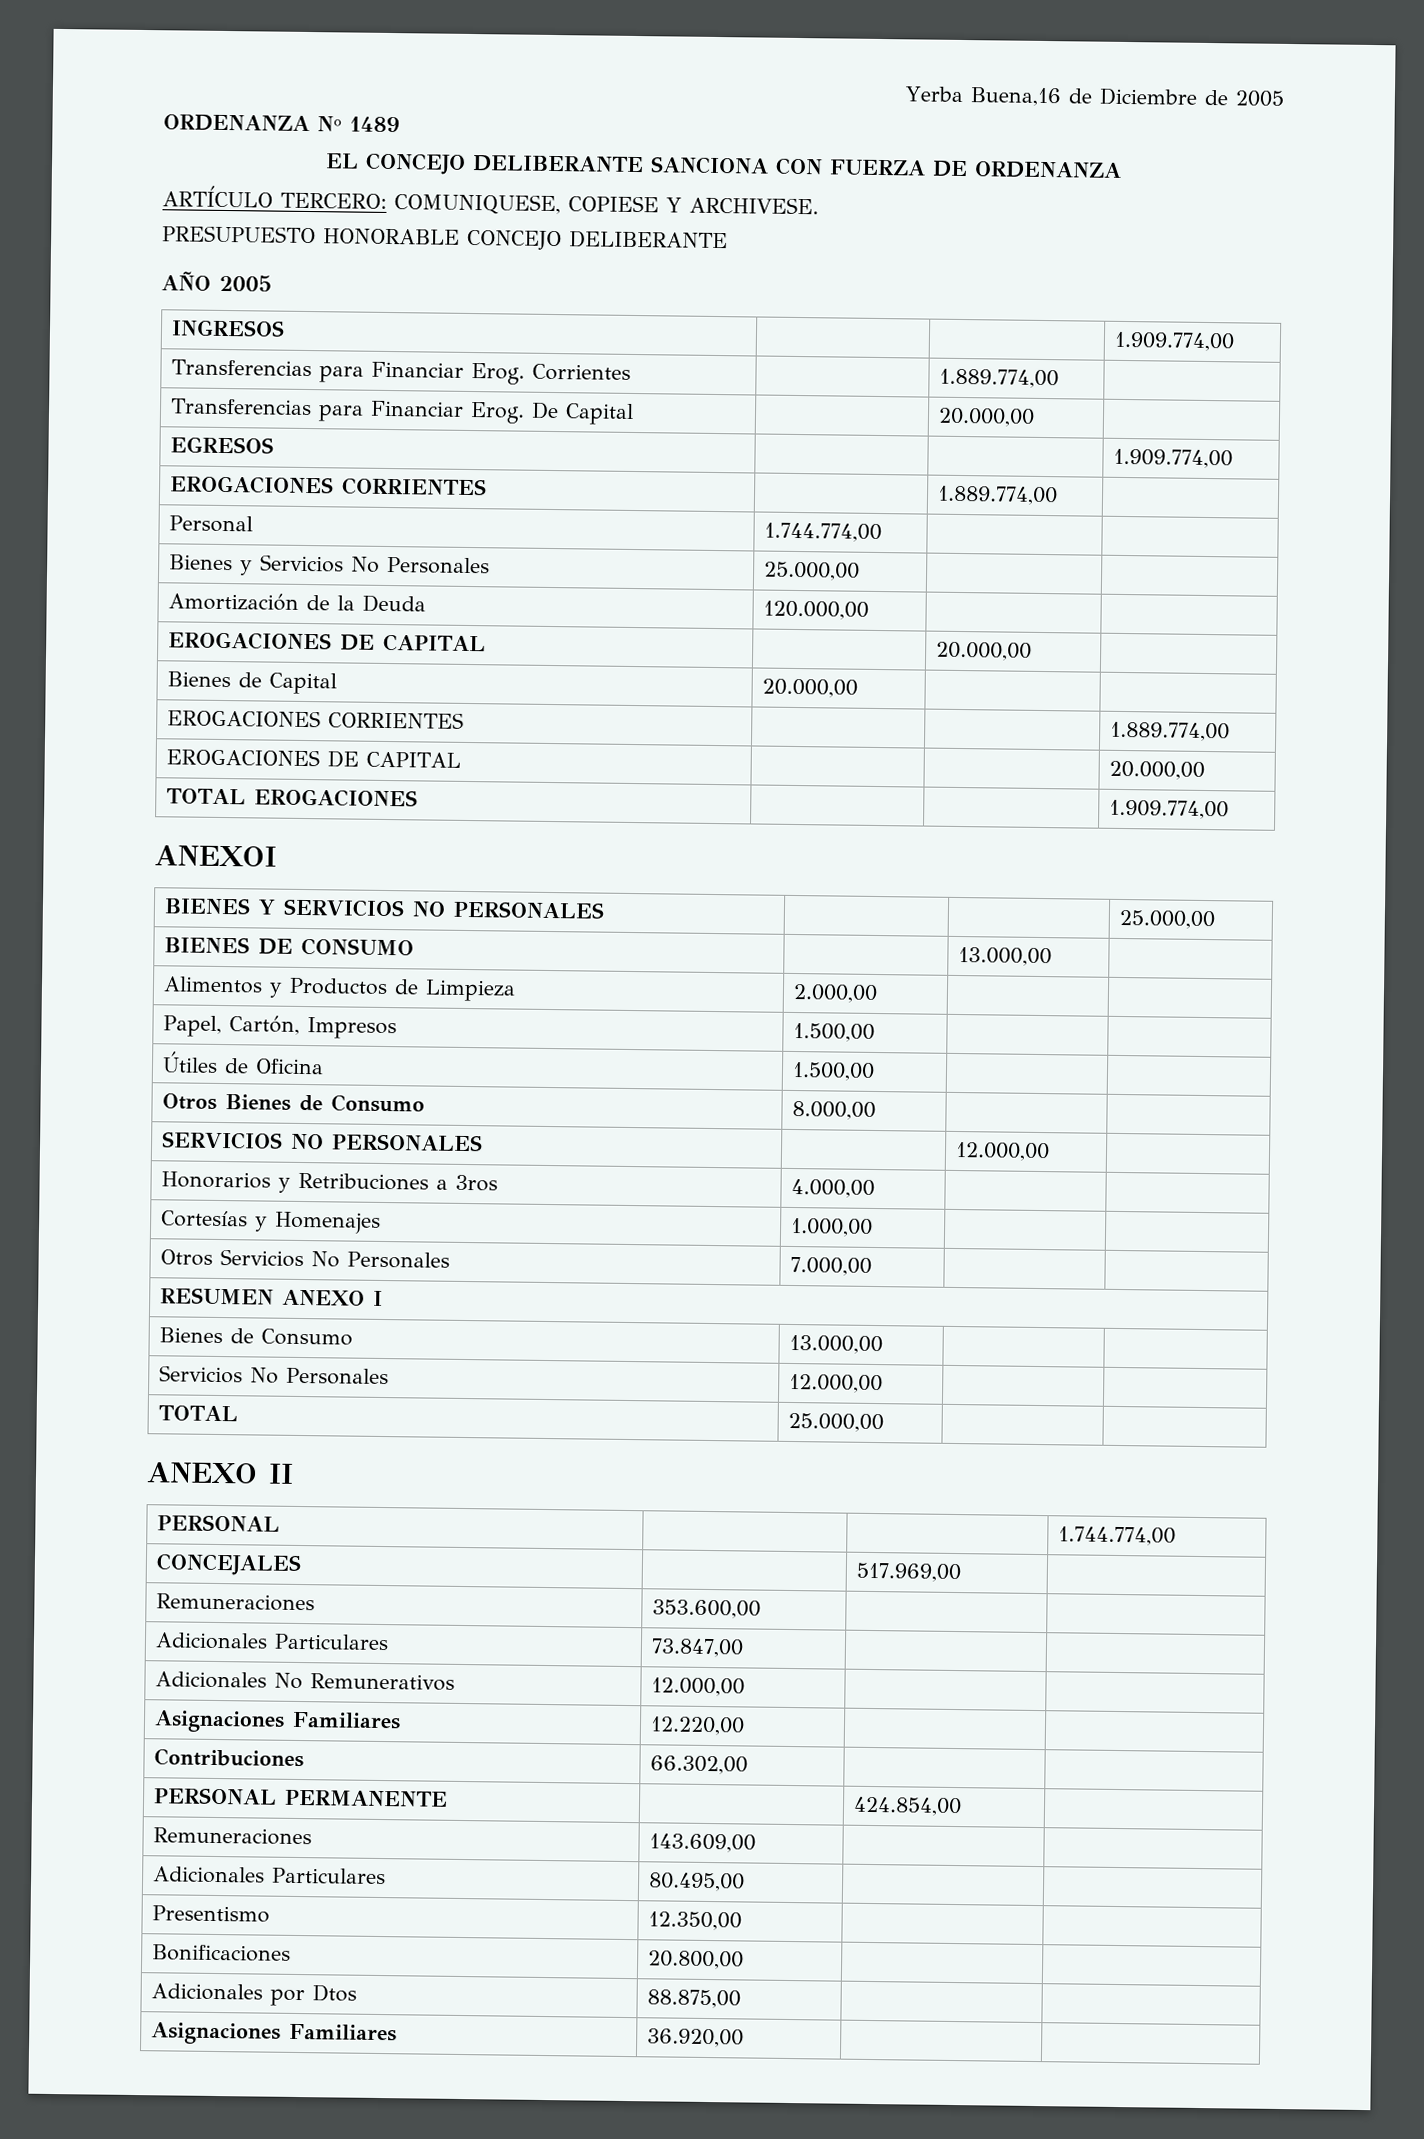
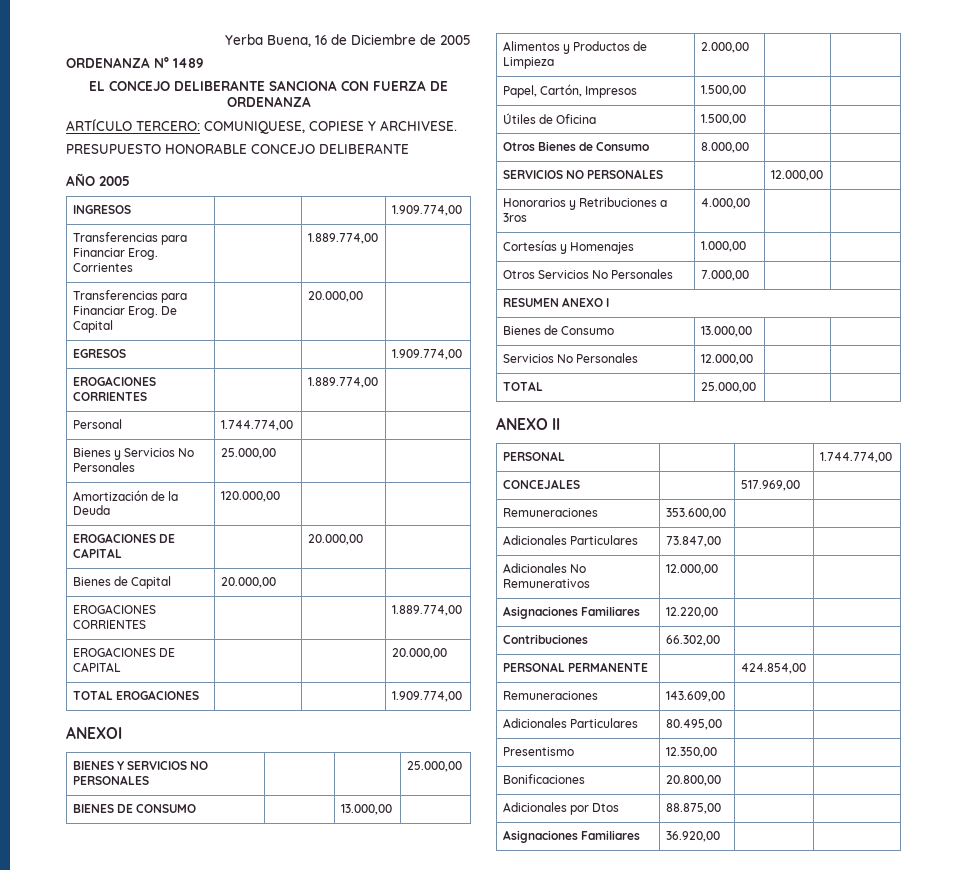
- Yerba Buena,16 de Diciembre de 2005
+ Yerba Buena, 16 de Diciembre de 2005

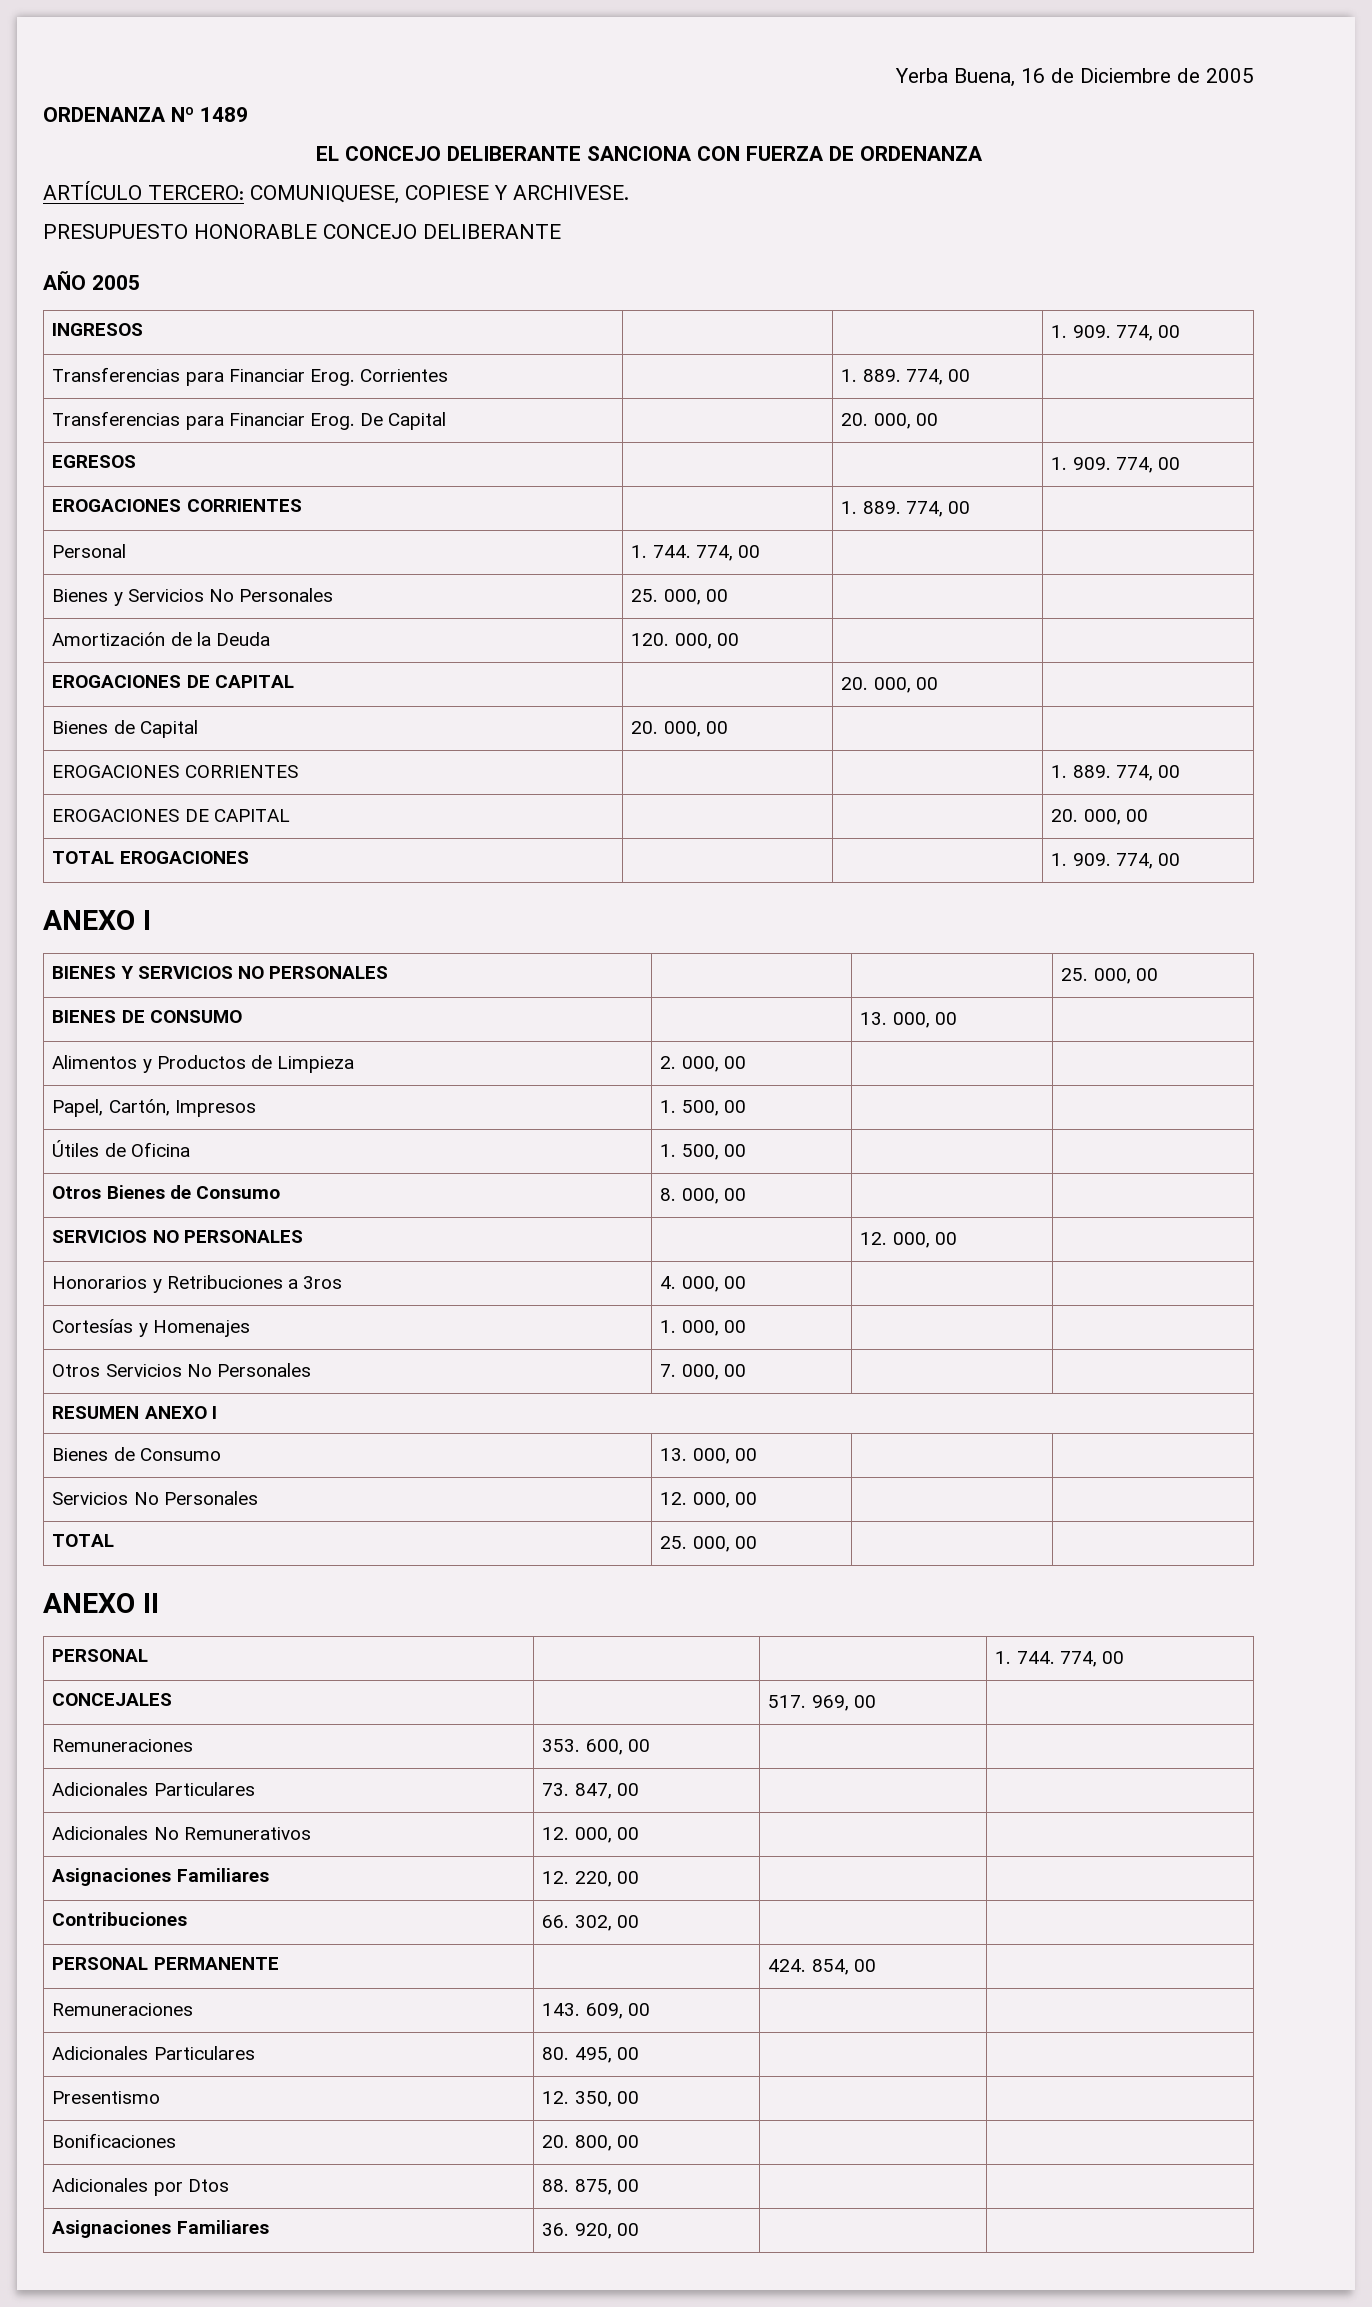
- INGRESOS | | | 1.909.774,00
+ INGRESOS | | | 1. 909. 774, 00
- Transferencias para Financiar Erog. Corrientes | | 1.889.774,00 |
+ Transferencias para Financiar Erog. Corrientes | | 1. 889. 774, 00 |
- Transferencias para Financiar Erog. De Capital | | 20.000,00 |
- EGRESOS | | | 1.909.774,00
- EROGACIONES CORRIENTES | | 1.889.774,00 |
- Personal | 1.744.774,00 | |
+ Transferencias para Financiar Erog. De Capital | | 20. 000, 00 |
+ EGRESOS | | | 1. 909. 774, 00
+ EROGACIONES CORRIENTES | | 1. 889. 774, 00 |
+ Personal | 1. 744. 774, 00 | |
- Bienes y Servicios No Personales | 25.000,00 | |
+ Bienes y Servicios No Personales | 25. 000, 00 | |
- Amortización de la Deuda | 120.000,00 | |
- EROGACIONES DE CAPITAL | | 20.000,00 |
+ Amortización de la Deuda | 120. 000, 00 | |
+ EROGACIONES DE CAPITAL | | 20. 000, 00 |
- Bienes de Capital | 20.000,00 | |
+ Bienes de Capital | 20. 000, 00 | |
- EROGACIONES CORRIENTES | | | 1.889.774,00
+ EROGACIONES CORRIENTES | | | 1. 889. 774, 00
- EROGACIONES DE CAPITAL | | | 20.000,00
+ EROGACIONES DE CAPITAL | | | 20. 000, 00
- TOTAL EROGACIONES | | | 1.909.774,00
- ANEXOI
+ TOTAL EROGACIONES | | | 1. 909. 774, 00
+ ANEXO I
- BIENES Y SERVICIOS NO PERSONALES | | | 25.000,00
+ BIENES Y SERVICIOS NO PERSONALES | | | 25. 000, 00
- BIENES DE CONSUMO | | 13.000,00 |
+ BIENES DE CONSUMO | | 13. 000, 00 |
- Alimentos y Productos de Limpieza | 2.000,00 | |
+ Alimentos y Productos de Limpieza | 2. 000, 00 | |
- Papel, Cartón, Impresos | 1.500,00 | |
+ Papel, Cartón, Impresos | 1. 500, 00 | |
- Útiles de Oficina | 1.500,00 | |
+ Útiles de Oficina | 1. 500, 00 | |
- Otros Bienes de Consumo | 8.000,00 | |
- SERVICIOS NO PERSONALES | | 12.000,00 |
+ Otros Bienes de Consumo | 8. 000, 00 | |
+ SERVICIOS NO PERSONALES | | 12. 000, 00 |
- Honorarios y Retribuciones a 3ros | 4.000,00 | |
+ Honorarios y Retribuciones a 3ros | 4. 000, 00 | |
- Cortesías y Homenajes | 1.000,00 | |
+ Cortesías y Homenajes | 1. 000, 00 | |
- Otros Servicios No Personales | 7.000,00 | |
+ Otros Servicios No Personales | 7. 000, 00 | |
- Bienes de Consumo | 13.000,00 | |
- Servicios No Personales | 12.000,00 | |
- TOTAL | 25.000,00 | |
+ Bienes de Consumo | 13. 000, 00 | |
+ Servicios No Personales | 12. 000, 00 | |
+ TOTAL | 25. 000, 00 | |
  ANEXO II
- PERSONAL | | | 1.744.774,00
- CONCEJALES | | 517.969,00 |
- Remuneraciones | 353.600,00 | |
- Adicionales Particulares | 73.847,00 | |
+ PERSONAL | | | 1. 744. 774, 00
+ CONCEJALES | | 517. 969, 00 |
+ Remuneraciones | 353. 600, 00 | |
+ Adicionales Particulares | 73. 847, 00 | |
- Adicionales No Remunerativos | 12.000,00 | |
- Asignaciones Familiares | 12.220,00 | |
- Contribuciones | 66.302,00 | |
- PERSONAL PERMANENTE | | 424.854,00 |
- Remuneraciones | 143.609,00 | |
- Adicionales Particulares | 80.495,00 | |
- Presentismo | 12.350,00 | |
- Bonificaciones | 20.800,00 | |
+ Adicionales No Remunerativos | 12. 000, 00 | |
+ Asignaciones Familiares | 12. 220, 00 | |
+ Contribuciones | 66. 302, 00 | |
+ PERSONAL PERMANENTE | | 424. 854, 00 |
+ Remuneraciones | 143. 609, 00 | |
+ Adicionales Particulares | 80. 495, 00 | |
+ Presentismo | 12. 350, 00 | |
+ Bonificaciones | 20. 800, 00 | |
- Adicionales por Dtos | 88.875,00 | |
- Asignaciones Familiares | 36.920,00 | |
+ Adicionales por Dtos | 88. 875, 00 | |
+ Asignaciones Familiares | 36. 920, 00 | |

